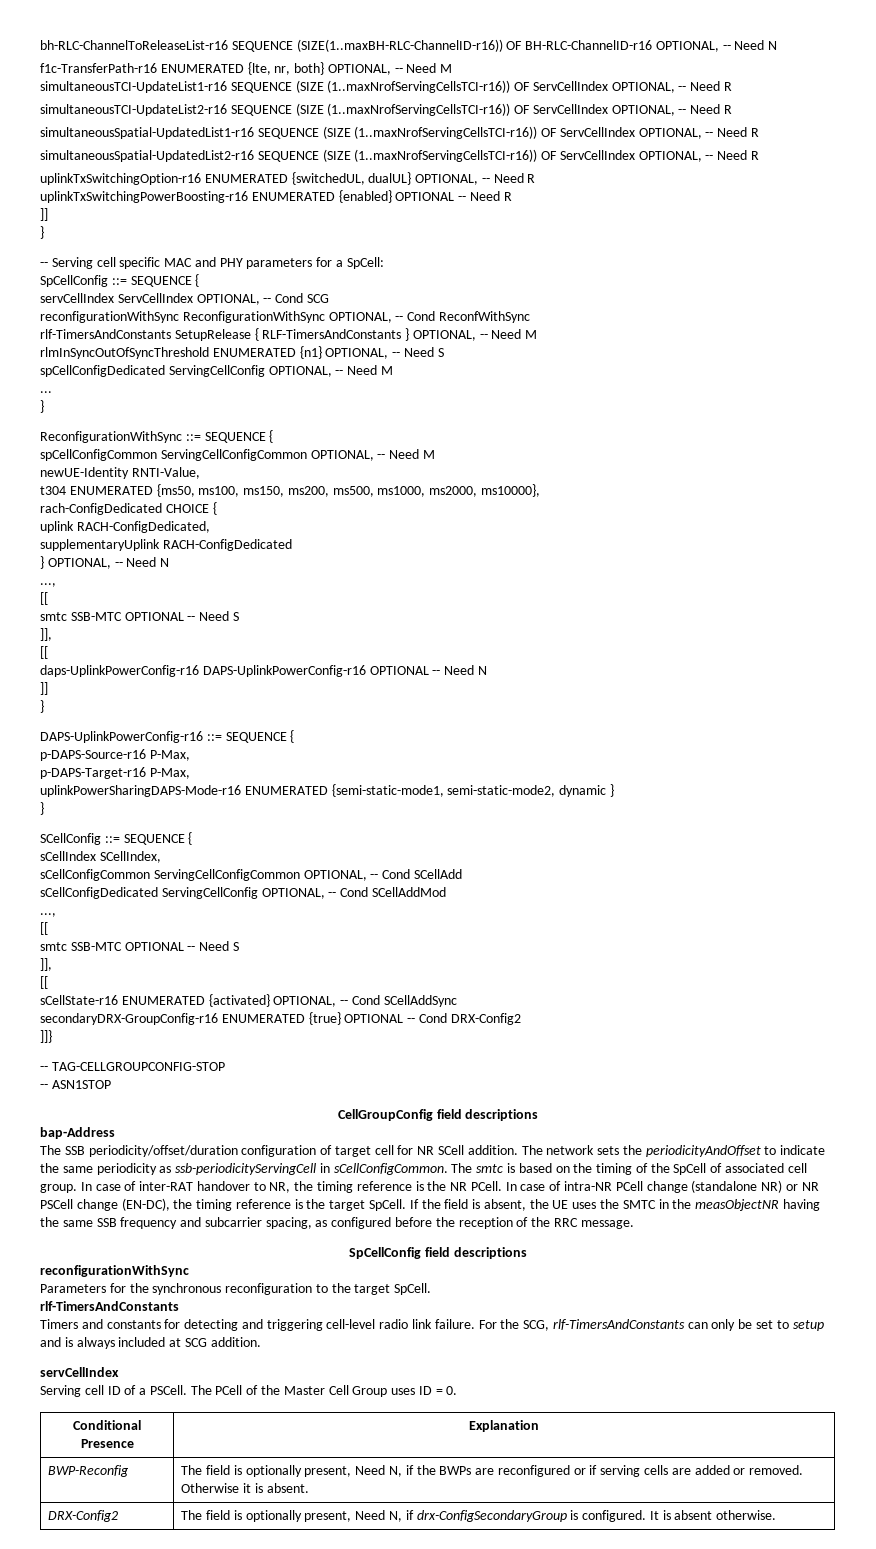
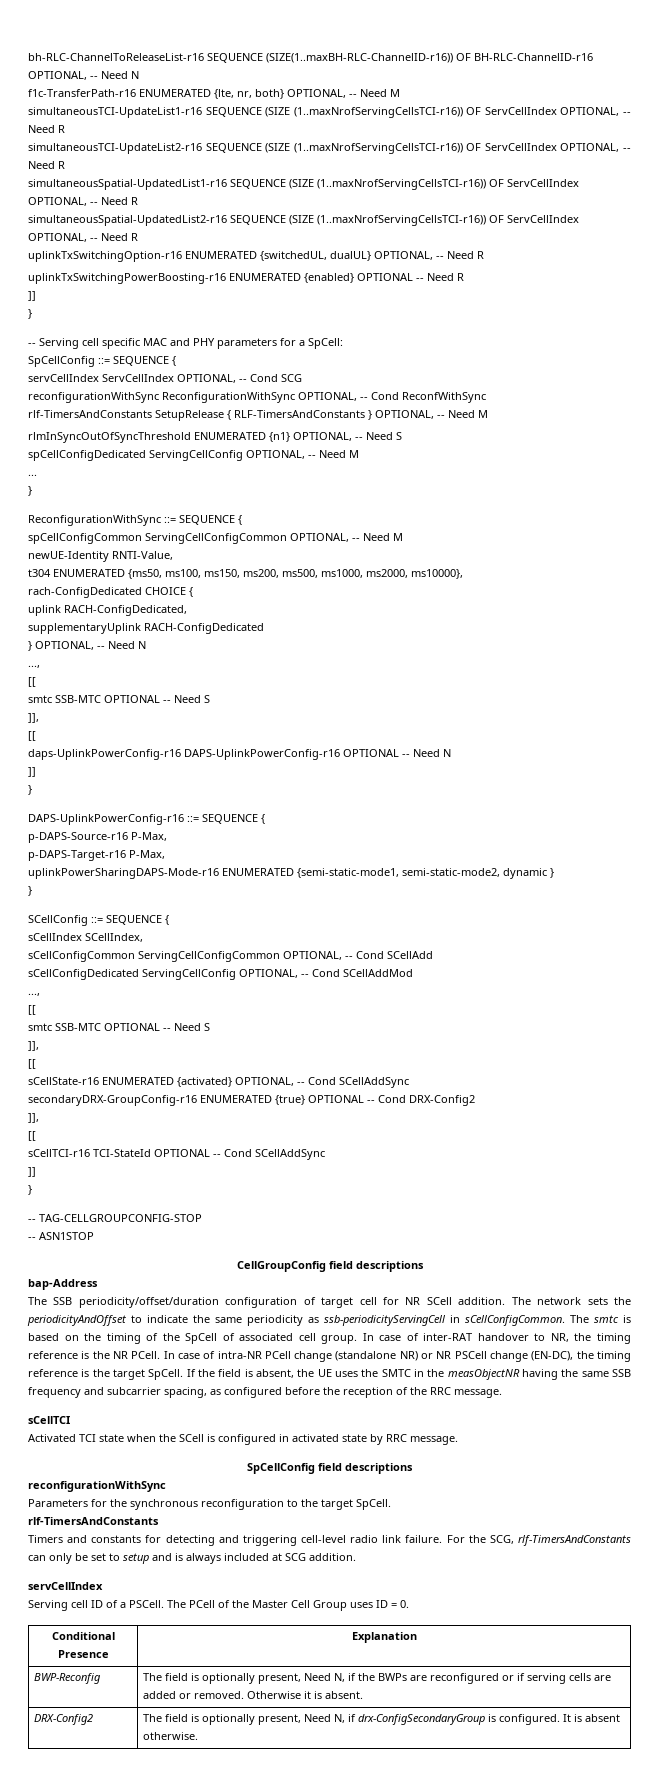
  secondaryDRX-GroupConfig-r16 ENUMERATED {true} OPTIONAL -- Cond DRX-Config2
- ]]}
+ ]],
+ [[
+ sCellTCI-r16 TCI-StateId OPTIONAL -- Cond SCellAddSync
+ ]]
+ }
+ sCellTCI
+ Activated TCI state when the SCell is configured in activated state by RRC message.

